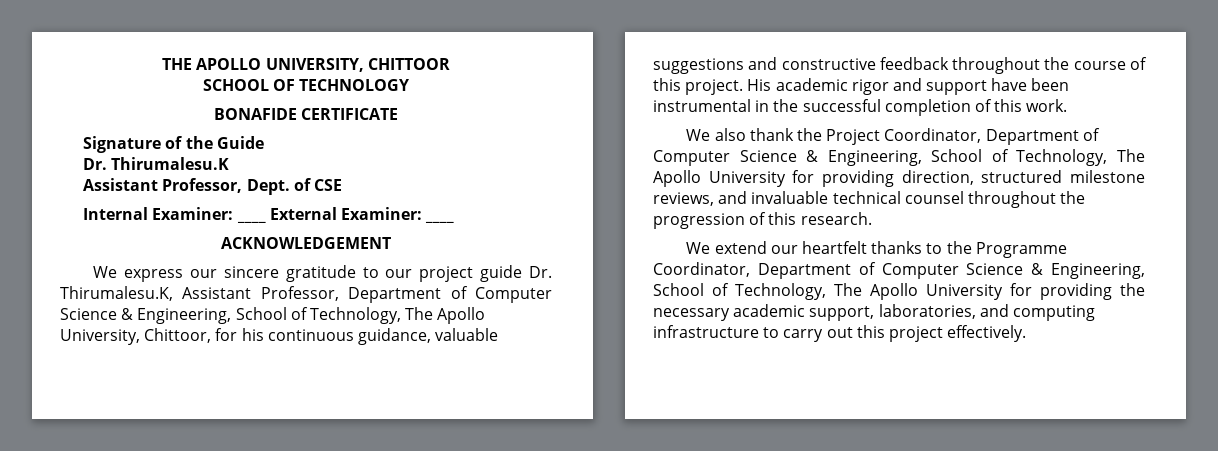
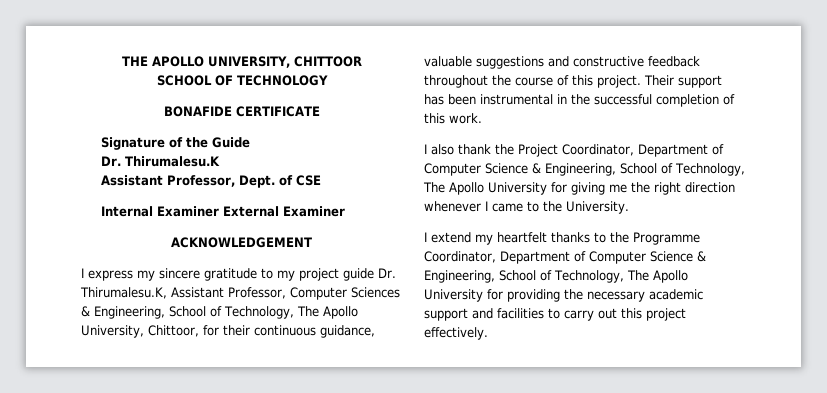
- Internal Examiner: ____ External Examiner: ____
+ Internal Examiner External Examiner
  ACKNOWLEDGEMENT
- We express our sincere gratitude to our project guide Dr. Thirumalesu.K, Assistant Professor, Department of Computer Science & Engineering, School of Technology, The Apollo University, Chittoor, for his continuous guidance, valuable suggestions and constructive feedback throughout the course of this project.
+ I express my sincere gratitude to my project guide Dr. Thirumalesu.K, Assistant Professor, Computer Sciences & Engineering, School of Technology, The Apollo University, Chittoor, for their continuous guidance, valuable suggestions and constructive feedback throughout the course of this project.
- His academic rigor and support have been instrumental in the successful completion of this work.
+ Their support has been instrumental in the successful completion of this work.
- We also thank the Project Coordinator, Department of Computer Science & Engineering, School of Technology, The Apollo University for providing direction, structured milestone reviews, and invaluable technical counsel throughout the progression of this research.
- We extend our heartfelt thanks to the Programme Coordinator, Department of Computer Science & Engineering, School of Technology, The Apollo University for providing the necessary academic support, laboratories, and computing infrastructure to carry out this project effectively.
+ I also thank the Project Coordinator, Department of Computer Science & Engineering, School of Technology, The Apollo University for giving me the right direction whenever I came to the University.
+ I extend my heartfelt thanks to the Programme Coordinator, Department of Computer Science & Engineering, School of Technology, The Apollo University for providing the necessary academic support and facilities to carry out this project effectively.

